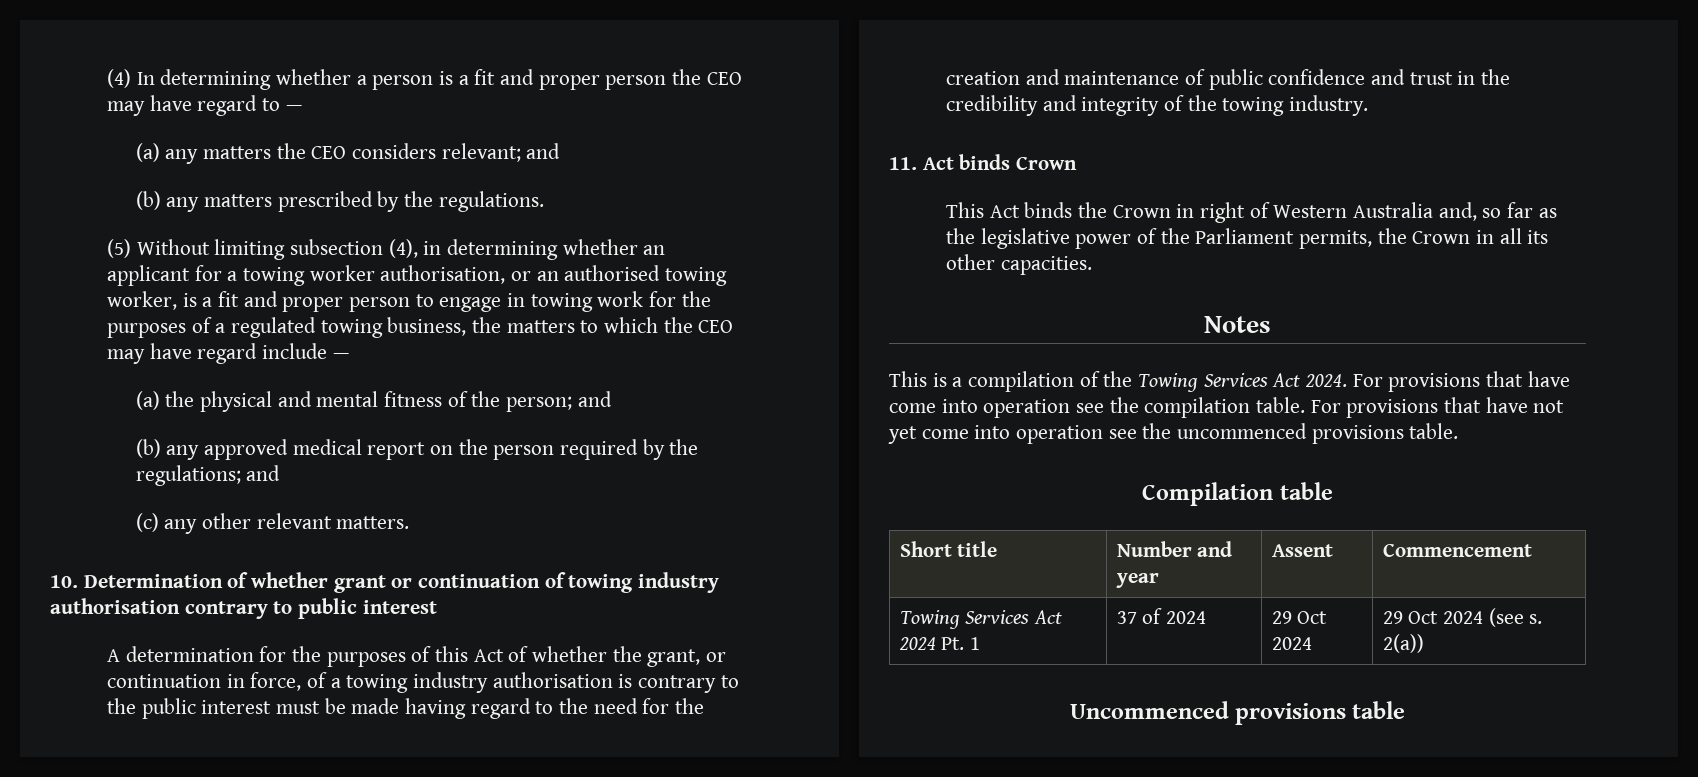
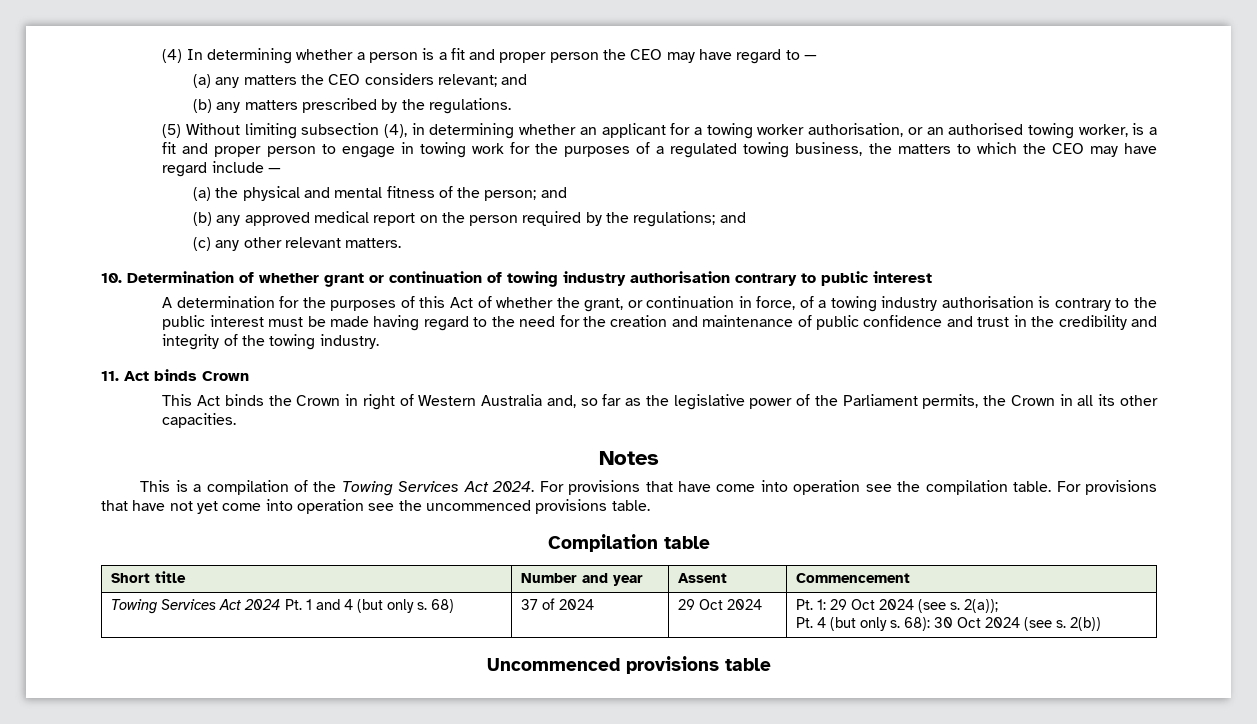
- Towing Services Act 2024 Pt. 1 | 37 of 2024 | 29 Oct 2024 | 29 Oct 2024 (see s. 2(a))
+ Towing Services Act 2024 Pt. 1 and 4 (but only s. 68) | 37 of 2024 | 29 Oct 2024 | Pt. 1: 29 Oct 2024 (see s. 2(a));
+ Pt. 4 (but only s. 68): 30 Oct 2024 (see s. 2(b))

